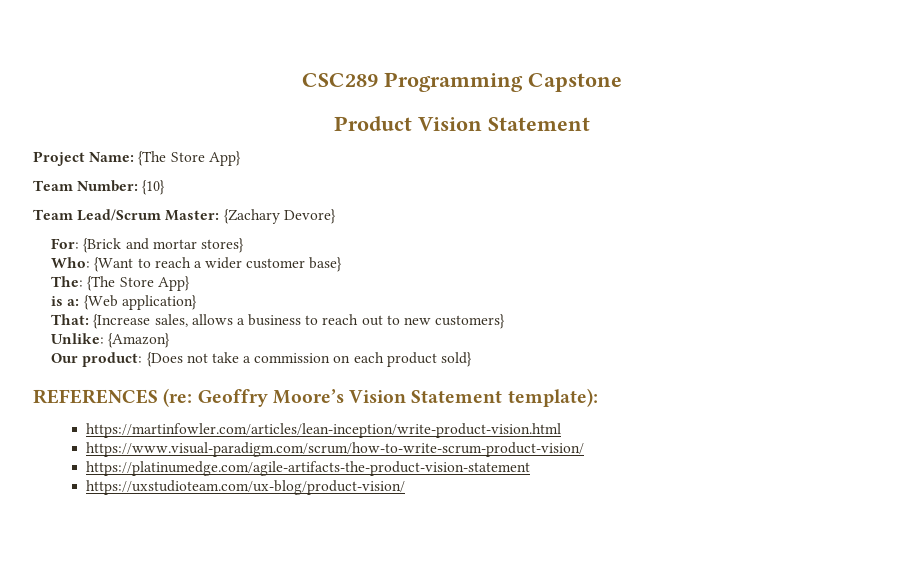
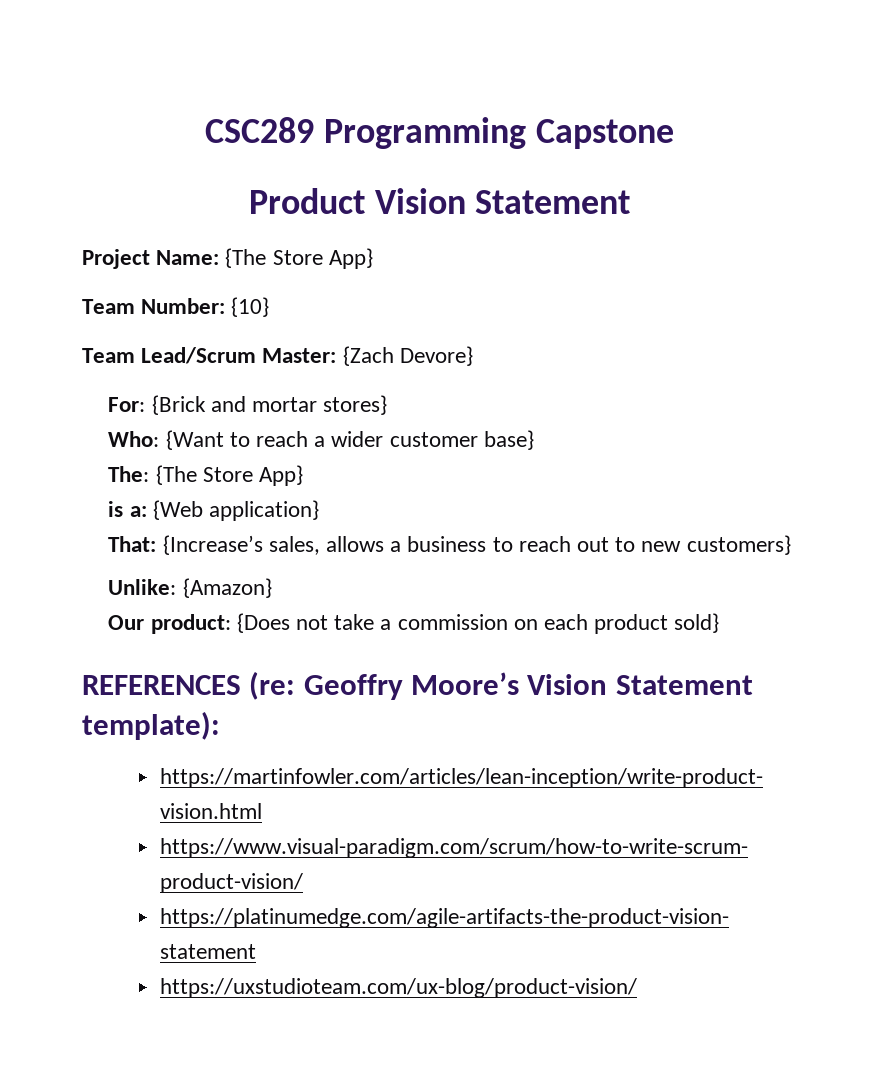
- Team Lead/Scrum Master: {Zachary Devore}
+ Team Lead/Scrum Master: {Zach Devore}
- That: {Increase sales, allows a business to reach out to new customers}
+ That: {Increase’s sales, allows a business to reach out to new customers}

